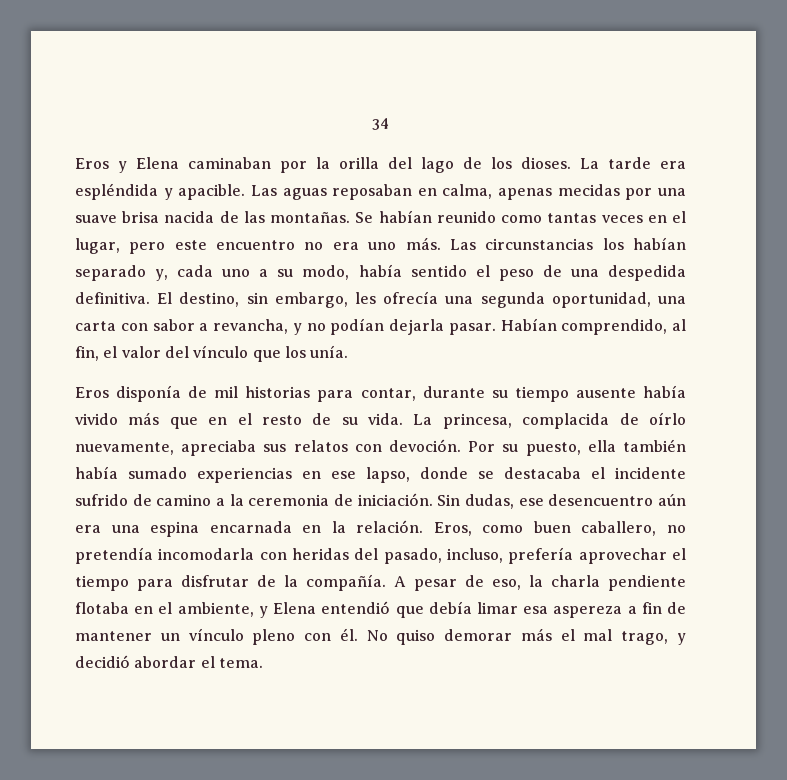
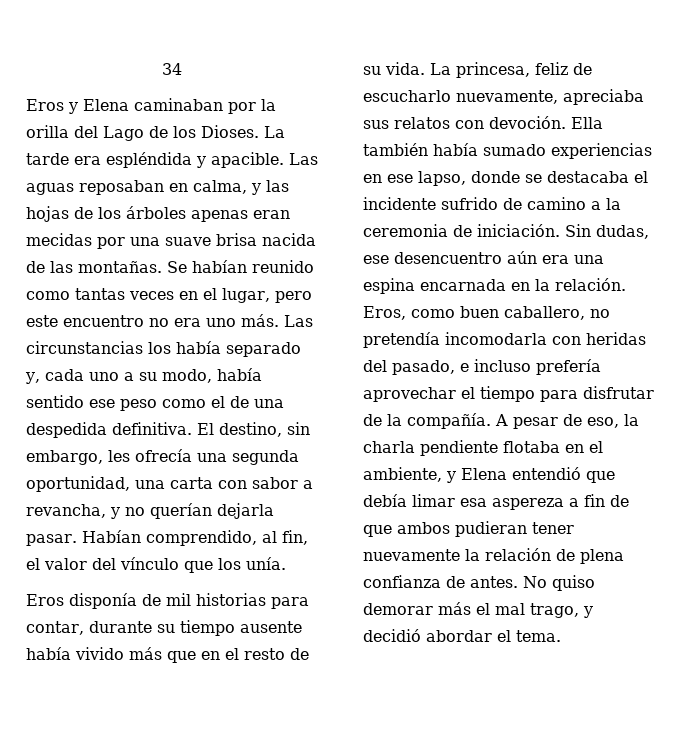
- Eros y Elena caminaban por la orilla del lago de los dioses.
+ Eros y Elena caminaban por la orilla del Lago de los Dioses.
- Las aguas reposaban en calma, apenas mecidas por una suave brisa nacida de las montañas.
+ Las aguas reposaban en calma, y las hojas de los árboles apenas eran mecidas por una suave brisa nacida de las montañas.
- Las circunstancias los habían separado y, cada uno a su modo, había sentido el peso de una despedida definitiva.
+ Las circunstancias los había separado y, cada uno a su modo, había sentido ese peso como el de una despedida definitiva.
- El destino, sin embargo, les ofrecía una segunda oportunidad, una carta con sabor a revancha, y no podían dejarla pasar.
+ El destino, sin embargo, les ofrecía una segunda oportunidad, una carta con sabor a revancha, y no querían dejarla pasar.
- La princesa, complacida de oírlo nuevamente, apreciaba sus relatos con devoción.
+ La princesa, feliz de escucharlo nuevamente, apreciaba sus relatos con devoción.
- Por su puesto, ella también había sumado experiencias en ese lapso, donde se destacaba el incidente sufrido de camino a la ceremonia de iniciación.
+ Ella también había sumado experiencias en ese lapso, donde se destacaba el incidente sufrido de camino a la ceremonia de iniciación.
- Eros, como buen caballero, no pretendía incomodarla con heridas del pasado, incluso, prefería aprovechar el tiempo para disfrutar de la compañía.
+ Eros, como buen caballero, no pretendía incomodarla con heridas del pasado, e incluso prefería aprovechar el tiempo para disfrutar de la compañía.
- A pesar de eso, la charla pendiente flotaba en el ambiente, y Elena entendió que debía limar esa aspereza a fin de mantener un vínculo pleno con él.
+ A pesar de eso, la charla pendiente flotaba en el ambiente, y Elena entendió que debía limar esa aspereza a fin de que ambos pudieran tener nuevamente la relación de plena confianza de antes.

